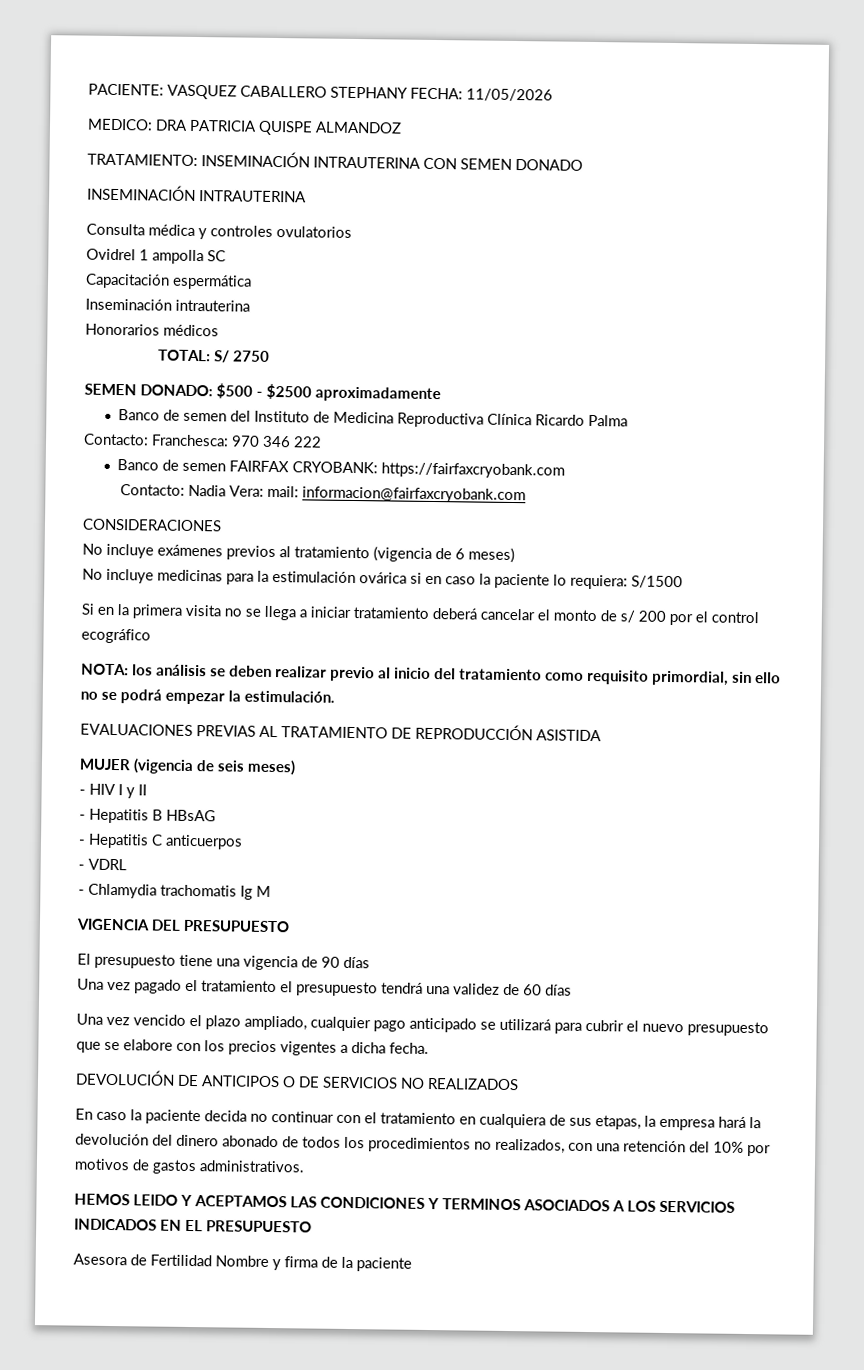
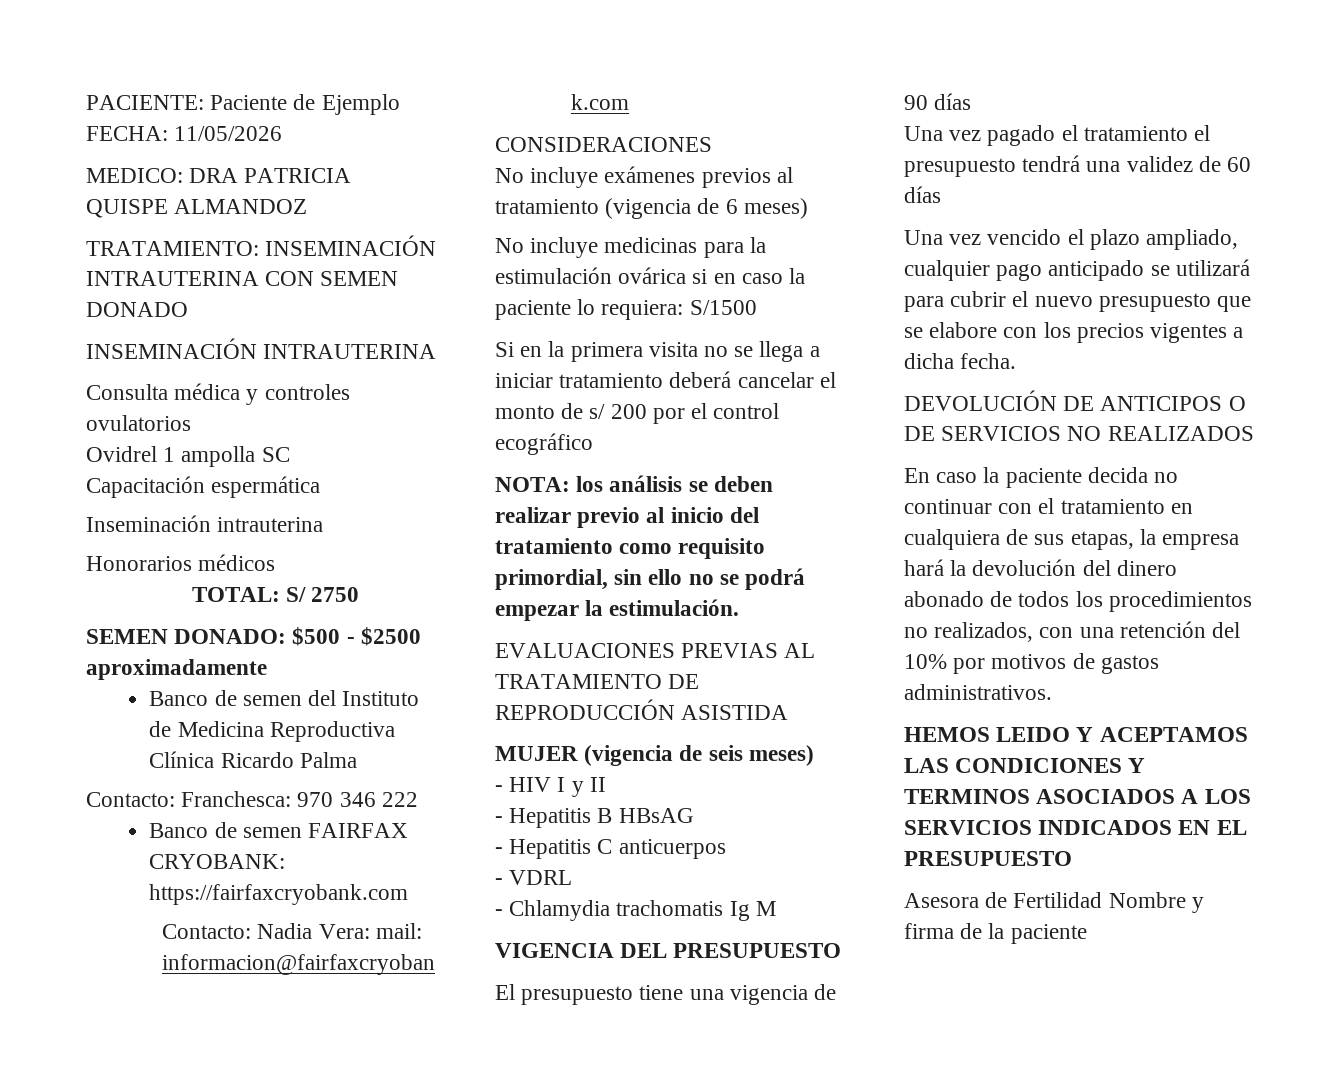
- PACIENTE: VASQUEZ CABALLERO STEPHANY FECHA: 11/05/2026
+ PACIENTE: Paciente de Ejemplo FECHA: 11/05/2026

